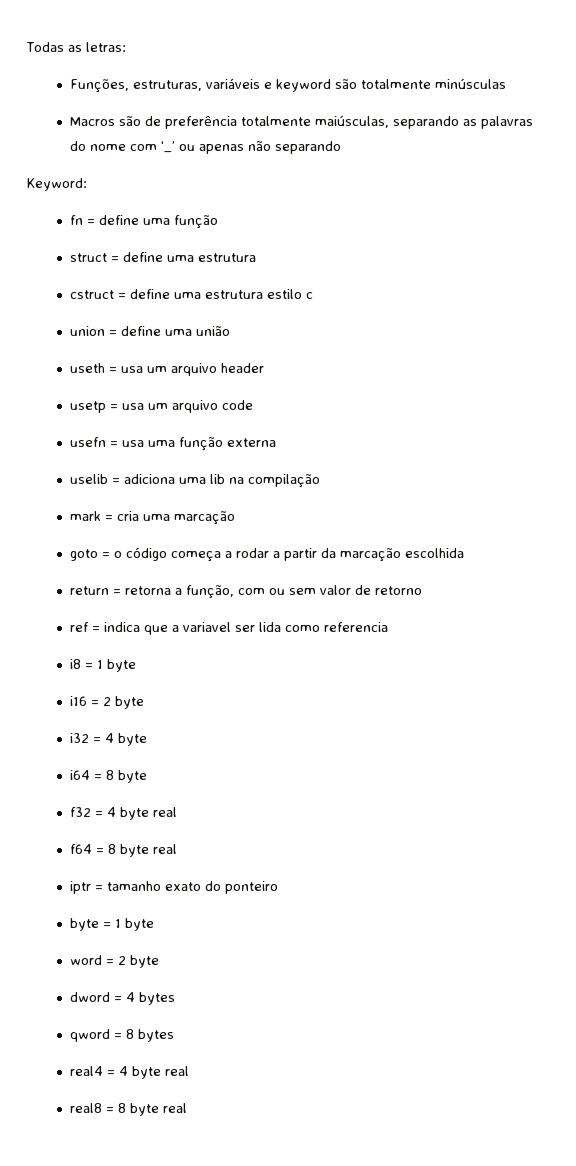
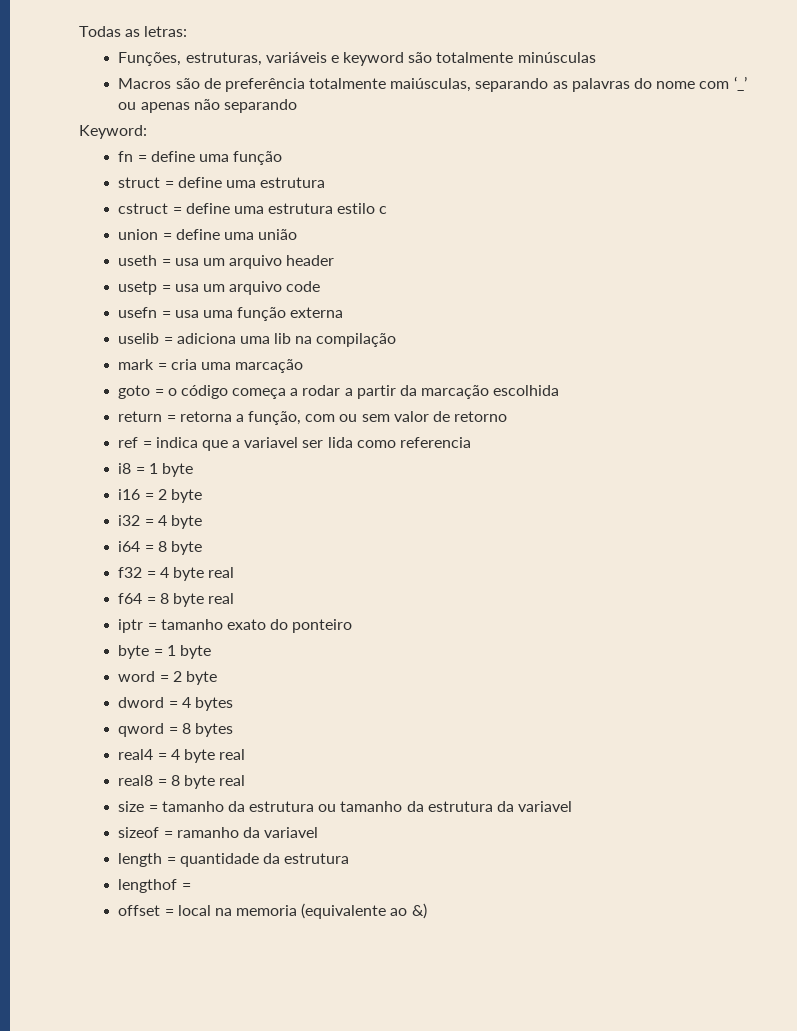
+ size = tamanho da estrutura ou tamanho da estrutura da variavel
+ sizeof = ramanho da variavel
+ length = quantidade da estrutura
+ lengthof =
+ offset = local na memoria (equivalente ao &)

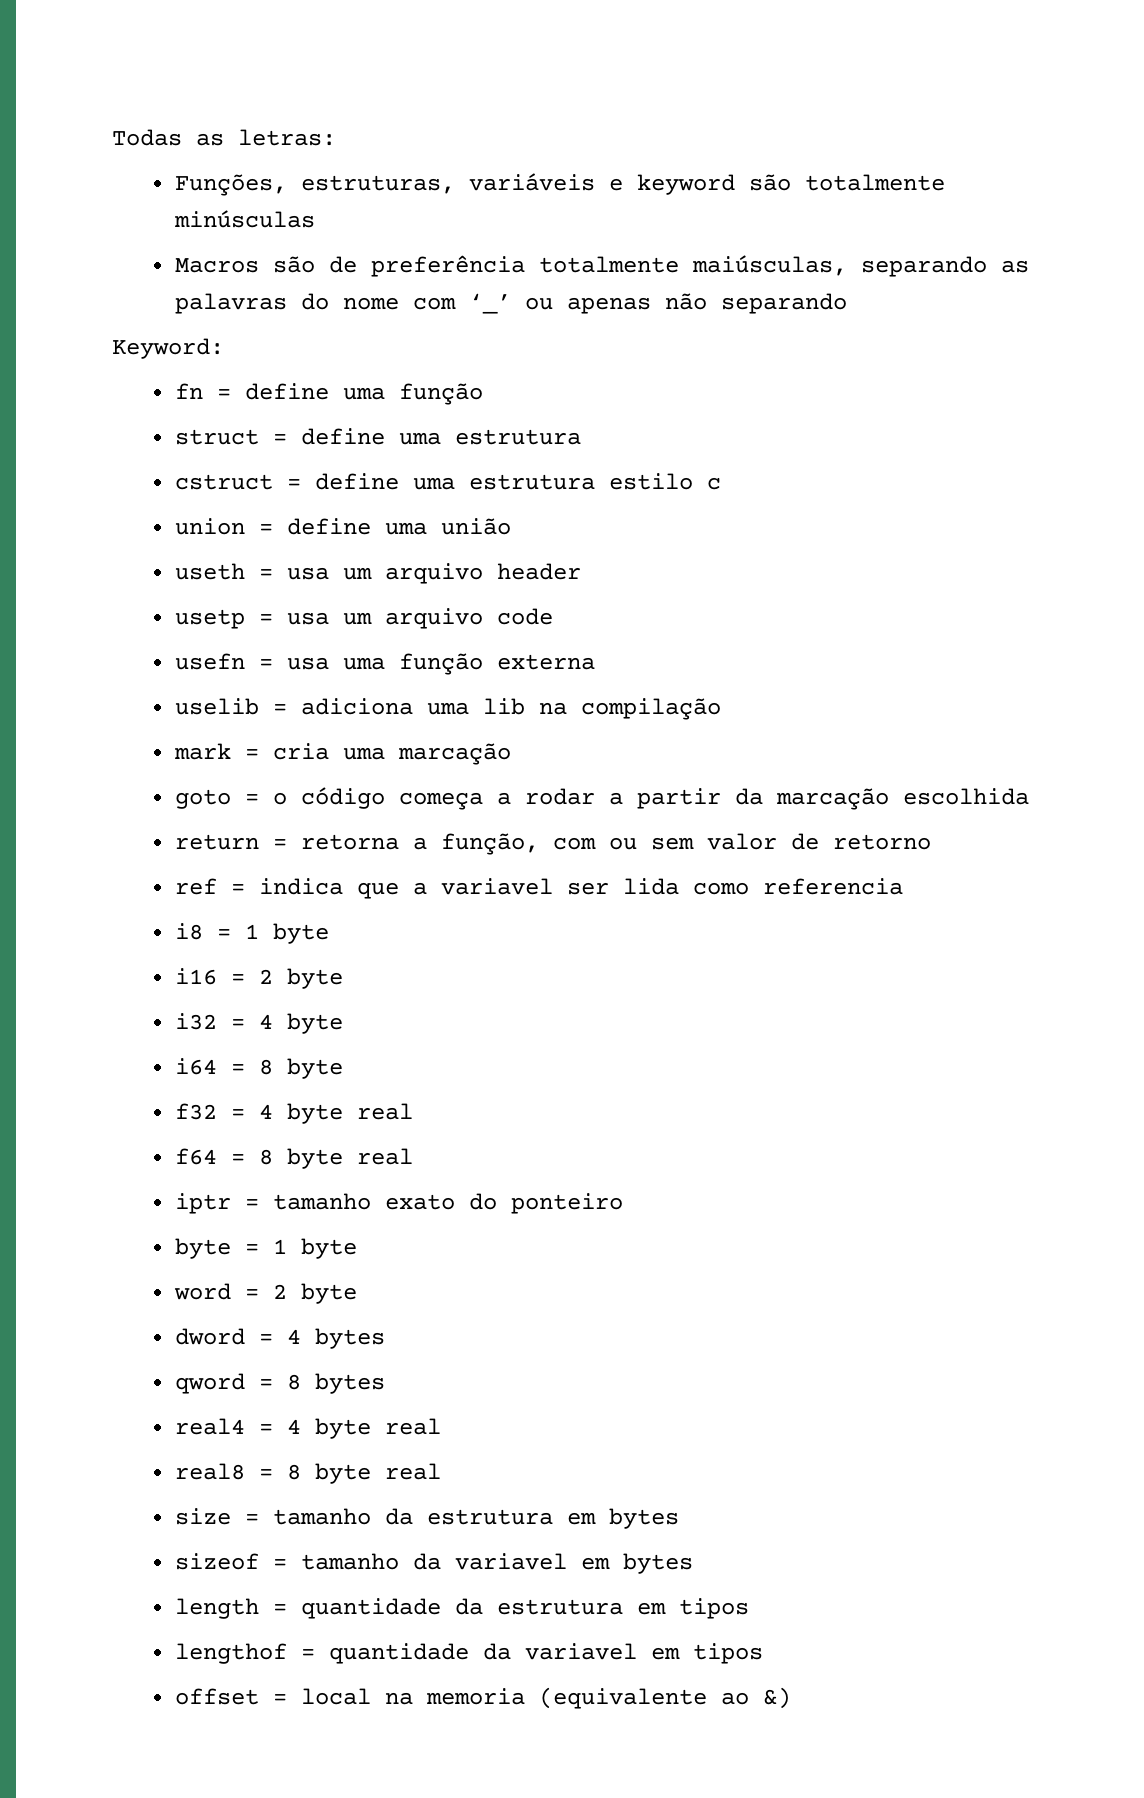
- size = tamanho da estrutura ou tamanho da estrutura da variavel
+ size = tamanho da estrutura em bytes
- sizeof = ramanho da variavel
+ sizeof = tamanho da variavel em bytes
- length = quantidade da estrutura
+ length = quantidade da estrutura em tipos
- lengthof =
+ lengthof = quantidade da variavel em tipos

